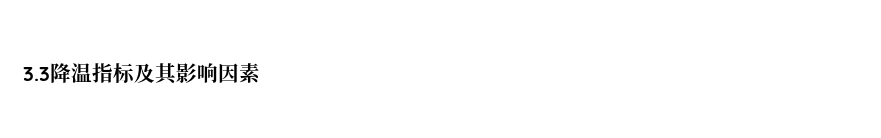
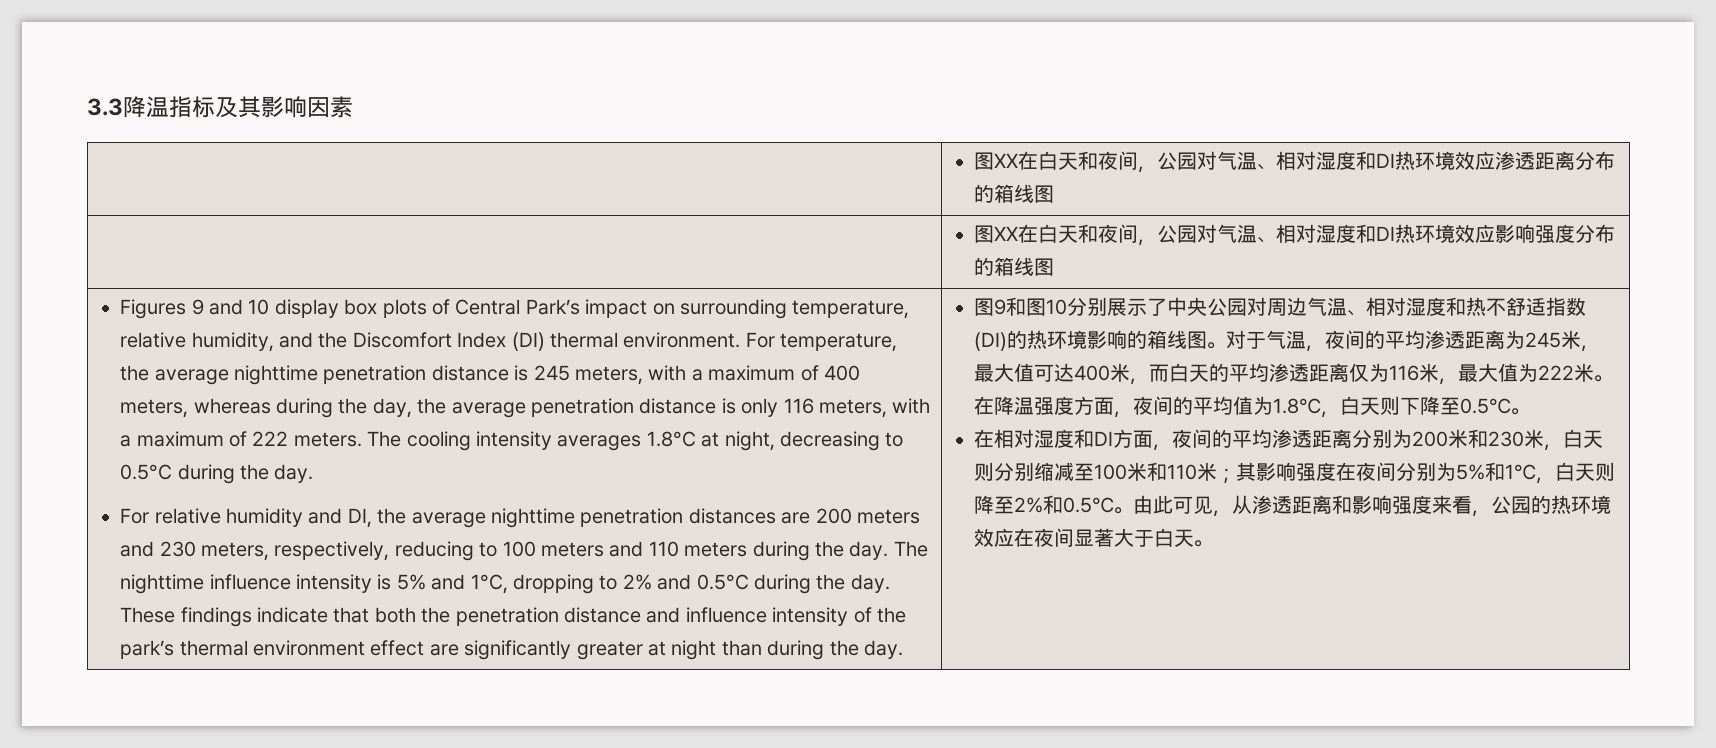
+ | 图XX在白天和夜间，公园对气温、相对湿度和DI热环境效应渗透距离分布的箱线图
+ | 图XX在白天和夜间，公园对气温、相对湿度和DI热环境效应影响强度分布的箱线图
+ Figures 9 and 10 display box plots of Central Park’s impact on surrounding temperature, relative humidity, and the Discomfort Index (DI) thermal environment. For temperature, the average nighttime penetration distance is 245 meters, with a maximum of 400 meters, whereas during the day, the average penetration distance is only 116 meters, with a maximum of 222 meters. The cooling intensity averages 1.8°C at night, decreasing to 0.5°C during the day.
+ For relative humidity and DI, the average nighttime penetration distances are 200 meters and 230 meters, respectively, reducing to 100 meters and 110 meters during the day. The nighttime influence intensity is 5% and 1°C, dropping to 2% and 0.5°C during the day. These findings indicate that both the penetration distance and influence intensity of the park’s thermal environment effect are significantly greater at night than during the day. | 图9和图10分别展示了中央公园对周边气温、相对湿度和热不舒适指数(DI)的热环境影响的箱线图。对于气温，夜间的平均渗透距离为245米，最大值可达400米，而白天的平均渗透距离仅为116米，最大值为222米。在降温强度方面，夜间的平均值为1.8℃，白天则下降至0.5℃。
+ 在相对湿度和DI方面，夜间的平均渗透距离分别为200米和230米，白天则分别缩减至100米和110米；其影响强度在夜间分别为5%和1℃，白天则降至2%和0.5℃。由此可见，从渗透距离和影响强度来看，公园的热环境效应在夜间显著大于白天。

